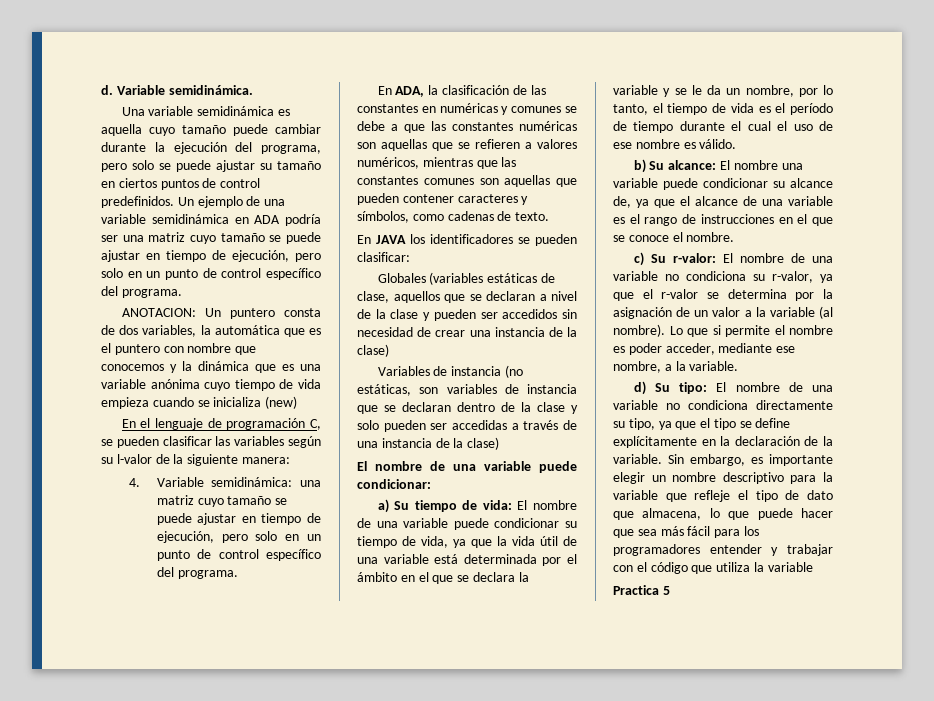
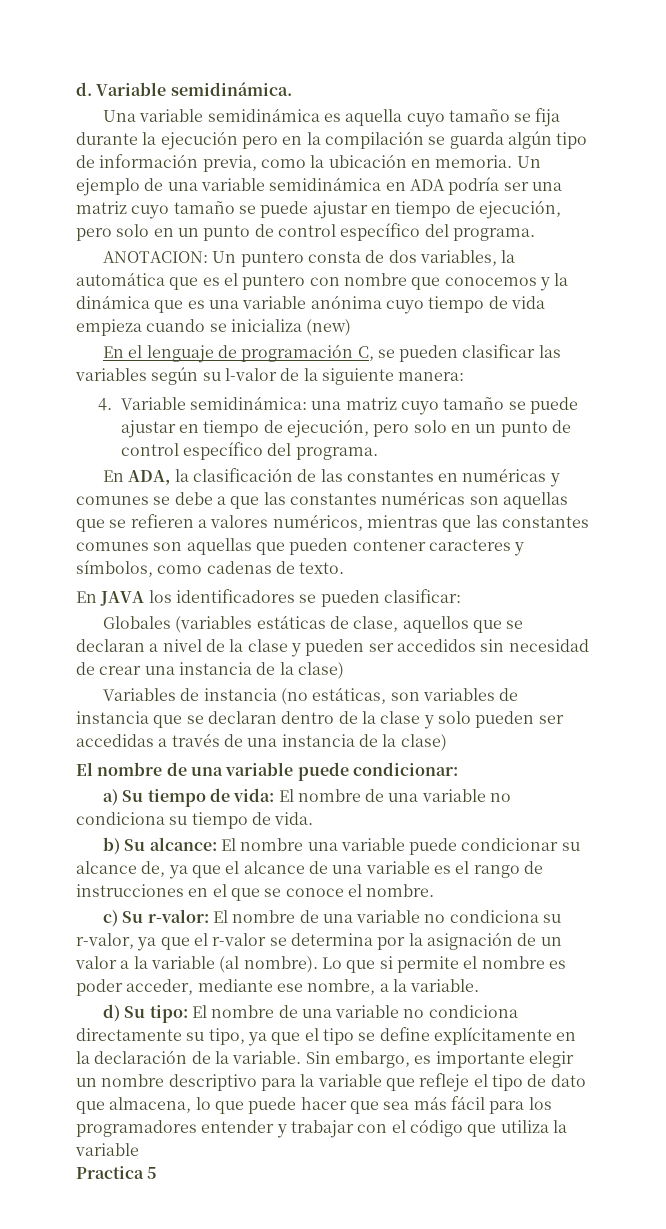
- Una variable semidinámica es aquella cuyo tamaño puede cambiar durante la ejecución del programa, pero solo se puede ajustar su tamaño en ciertos puntos de control predefinidos.
+ Una variable semidinámica es aquella cuyo tamaño se fija durante la ejecución pero en la compilación se guarda algún tipo de información previa, como la ubicación en memoria.
- a) Su tiempo de vida: El nombre de una variable puede condicionar su tiempo de vida, ya que la vida útil de una variable está determinada por el ámbito en el que se declara la variable y se le da un nombre, por lo tanto, el tiempo de vida es el período de tiempo durante el cual el uso de ese nombre es válido.
+ a) Su tiempo de vida: El nombre de una variable no condiciona su tiempo de vida.

